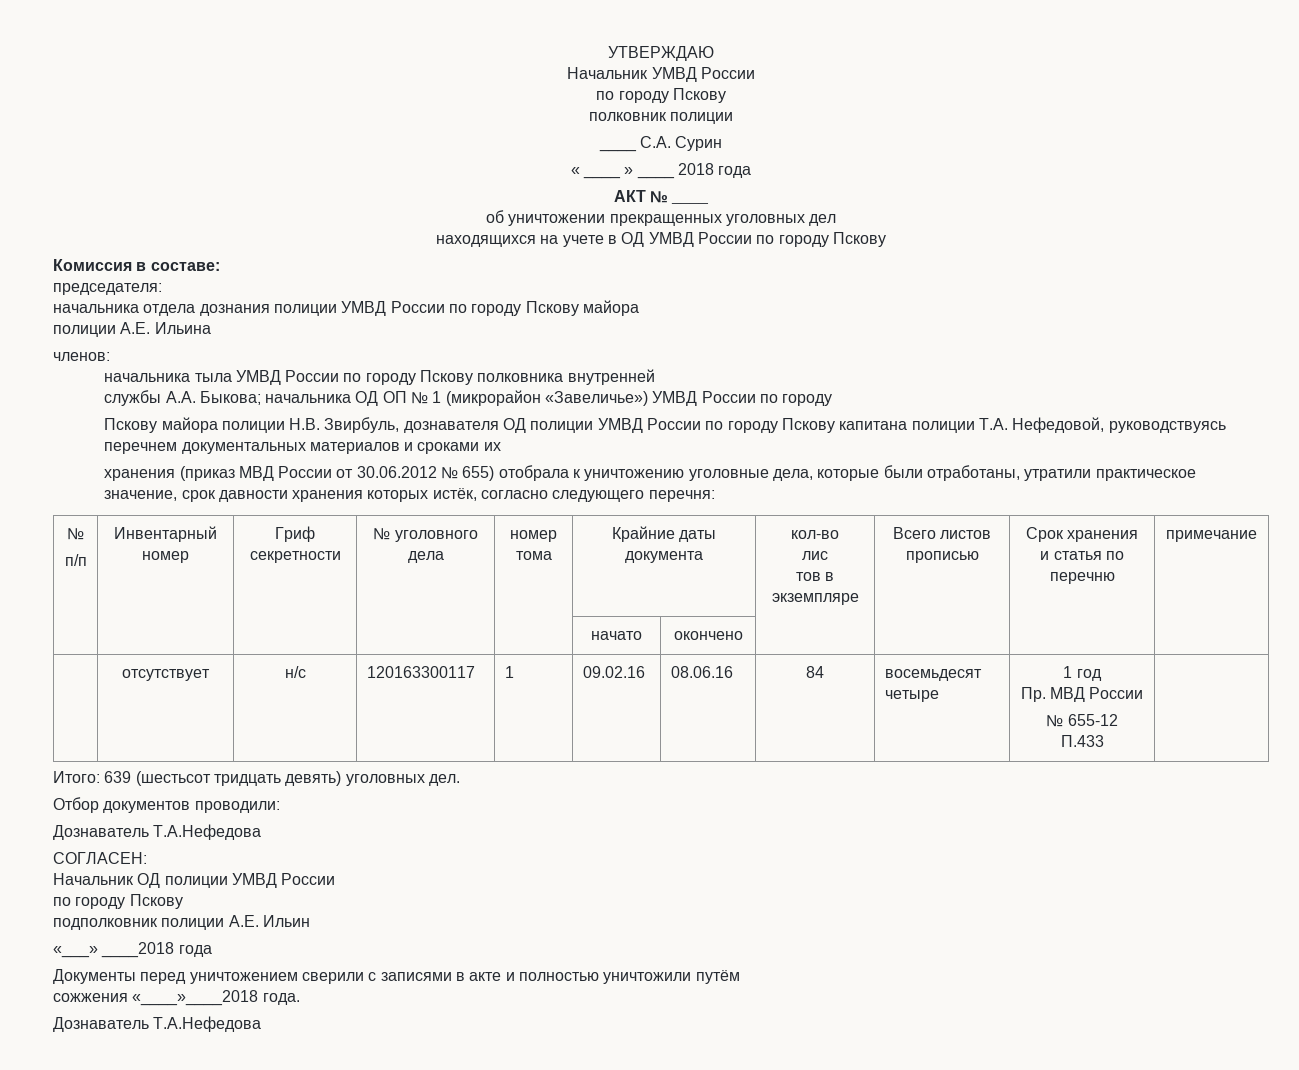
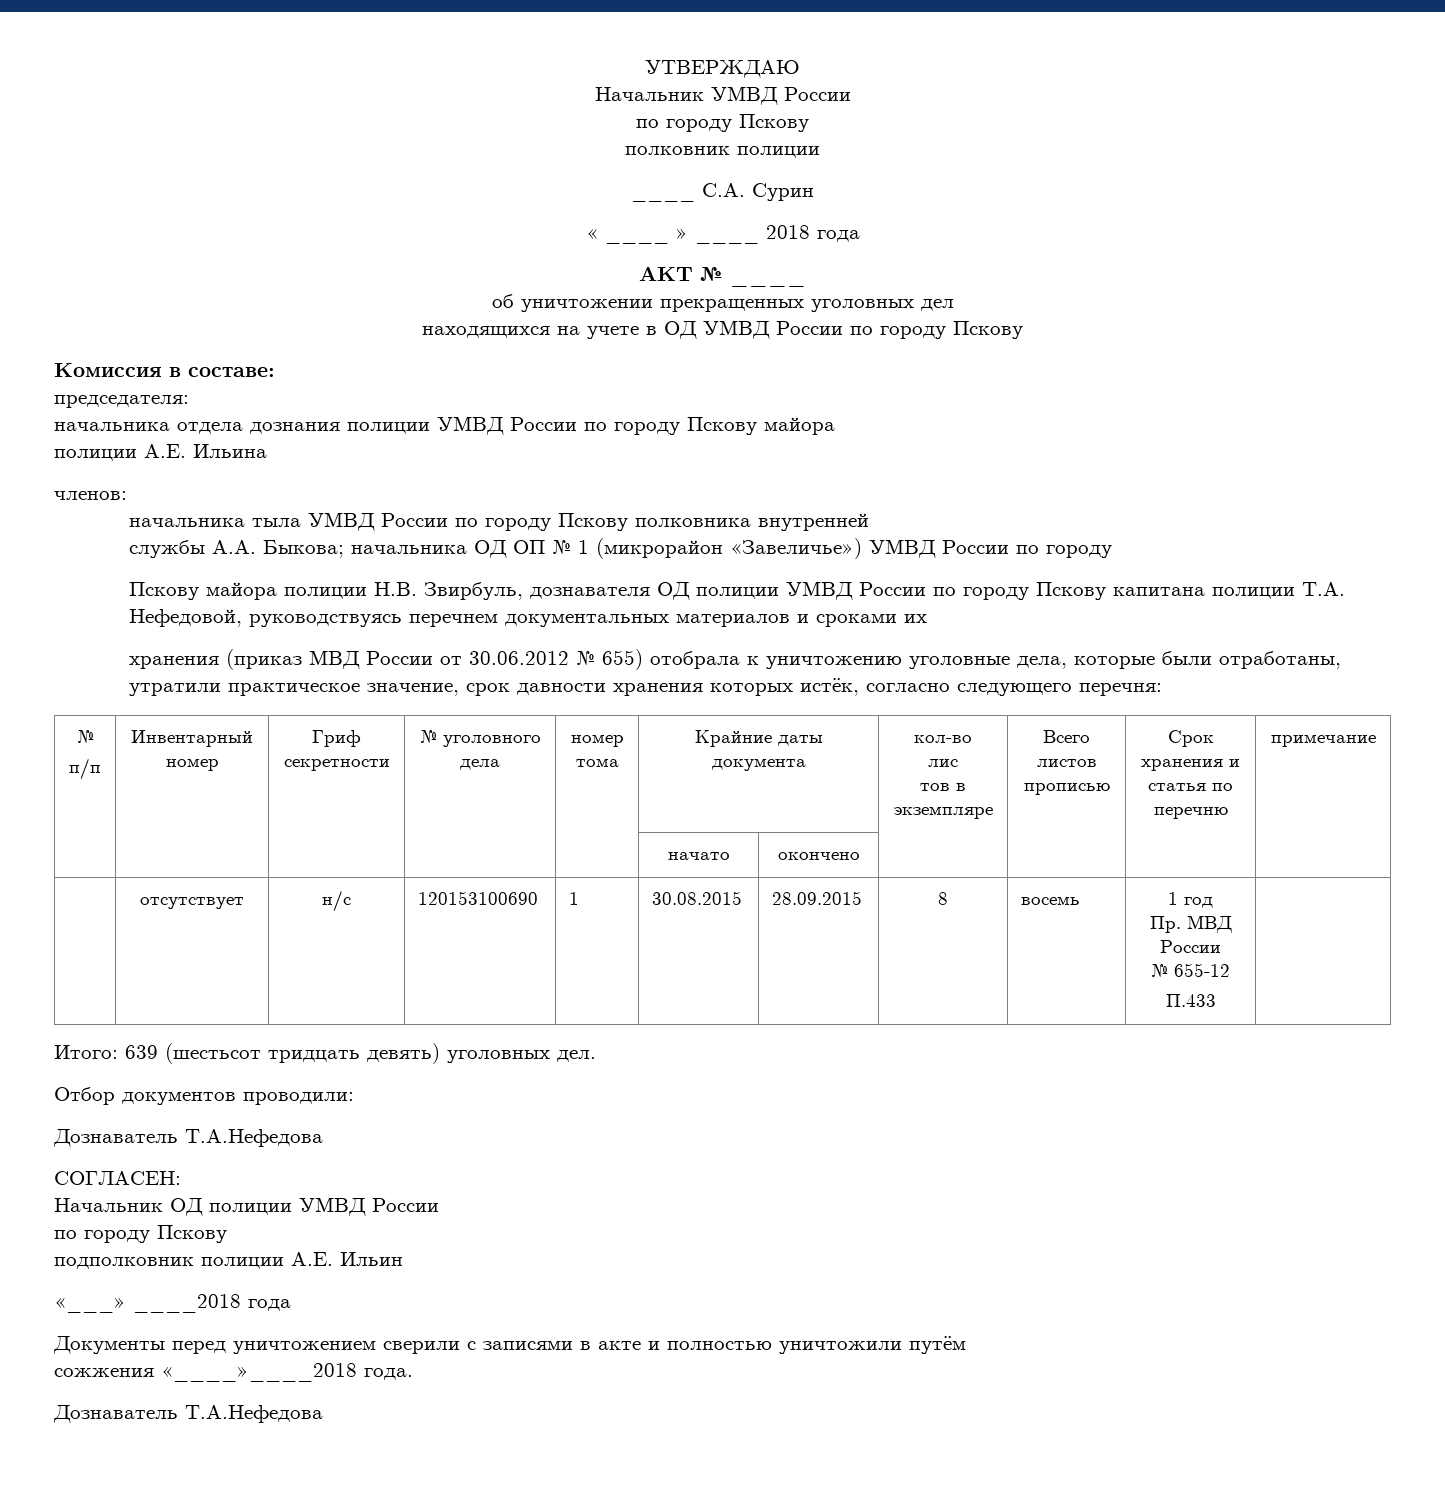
- | отсутствует | н/с | 120163300117 | 1 | 09.02.16 | 08.06.16 | 84 | восемьдесят четыре | 1 год
+ | отсутствует | н/с | 120153100690 | 1 | 30.08.2015 | 28.09.2015 | 8 | восемь | 1 год

